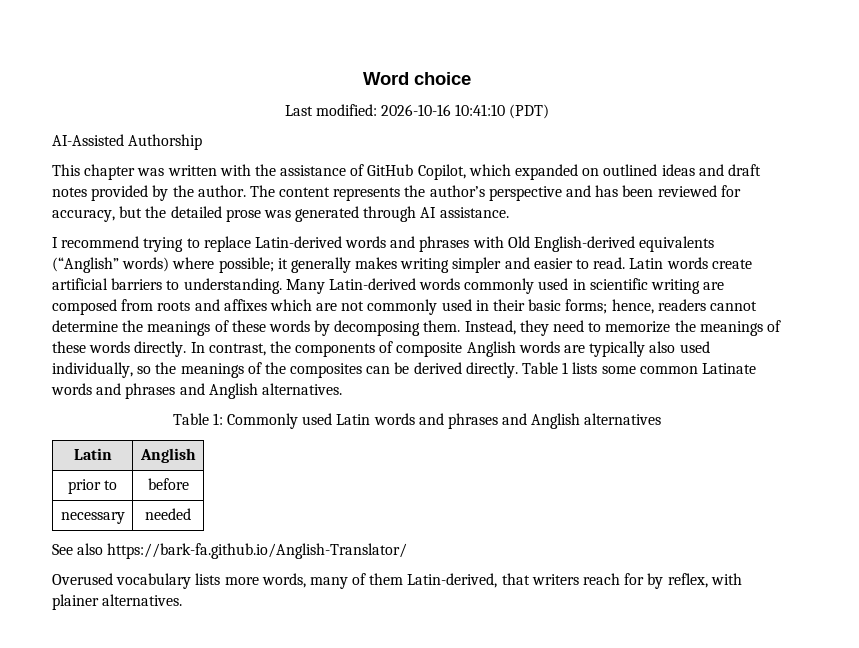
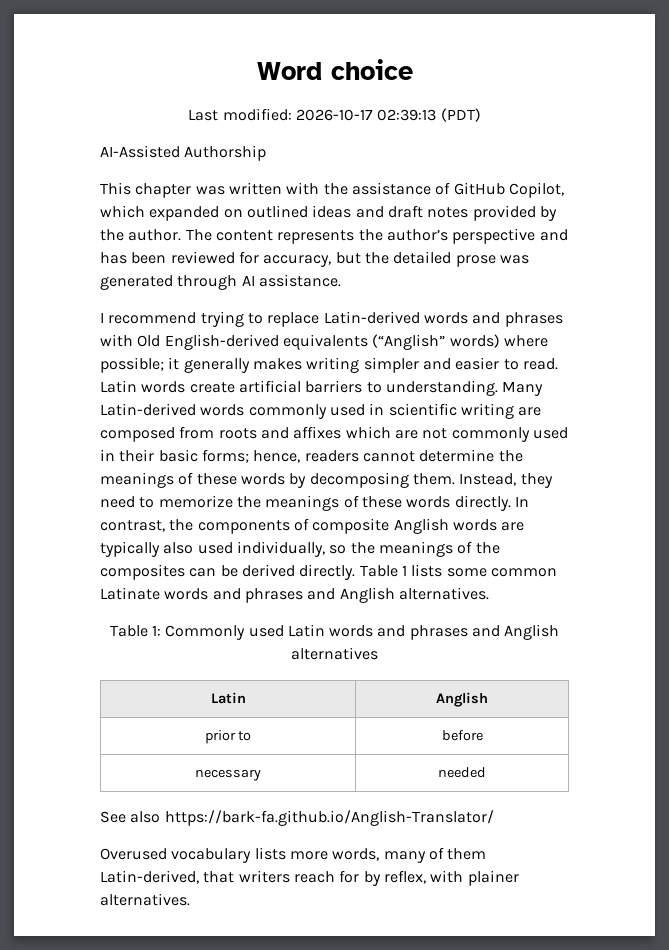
- Last modified: 2026-10-16 10:41:10 (PDT)
+ Last modified: 2026-10-17 02:39:13 (PDT)

